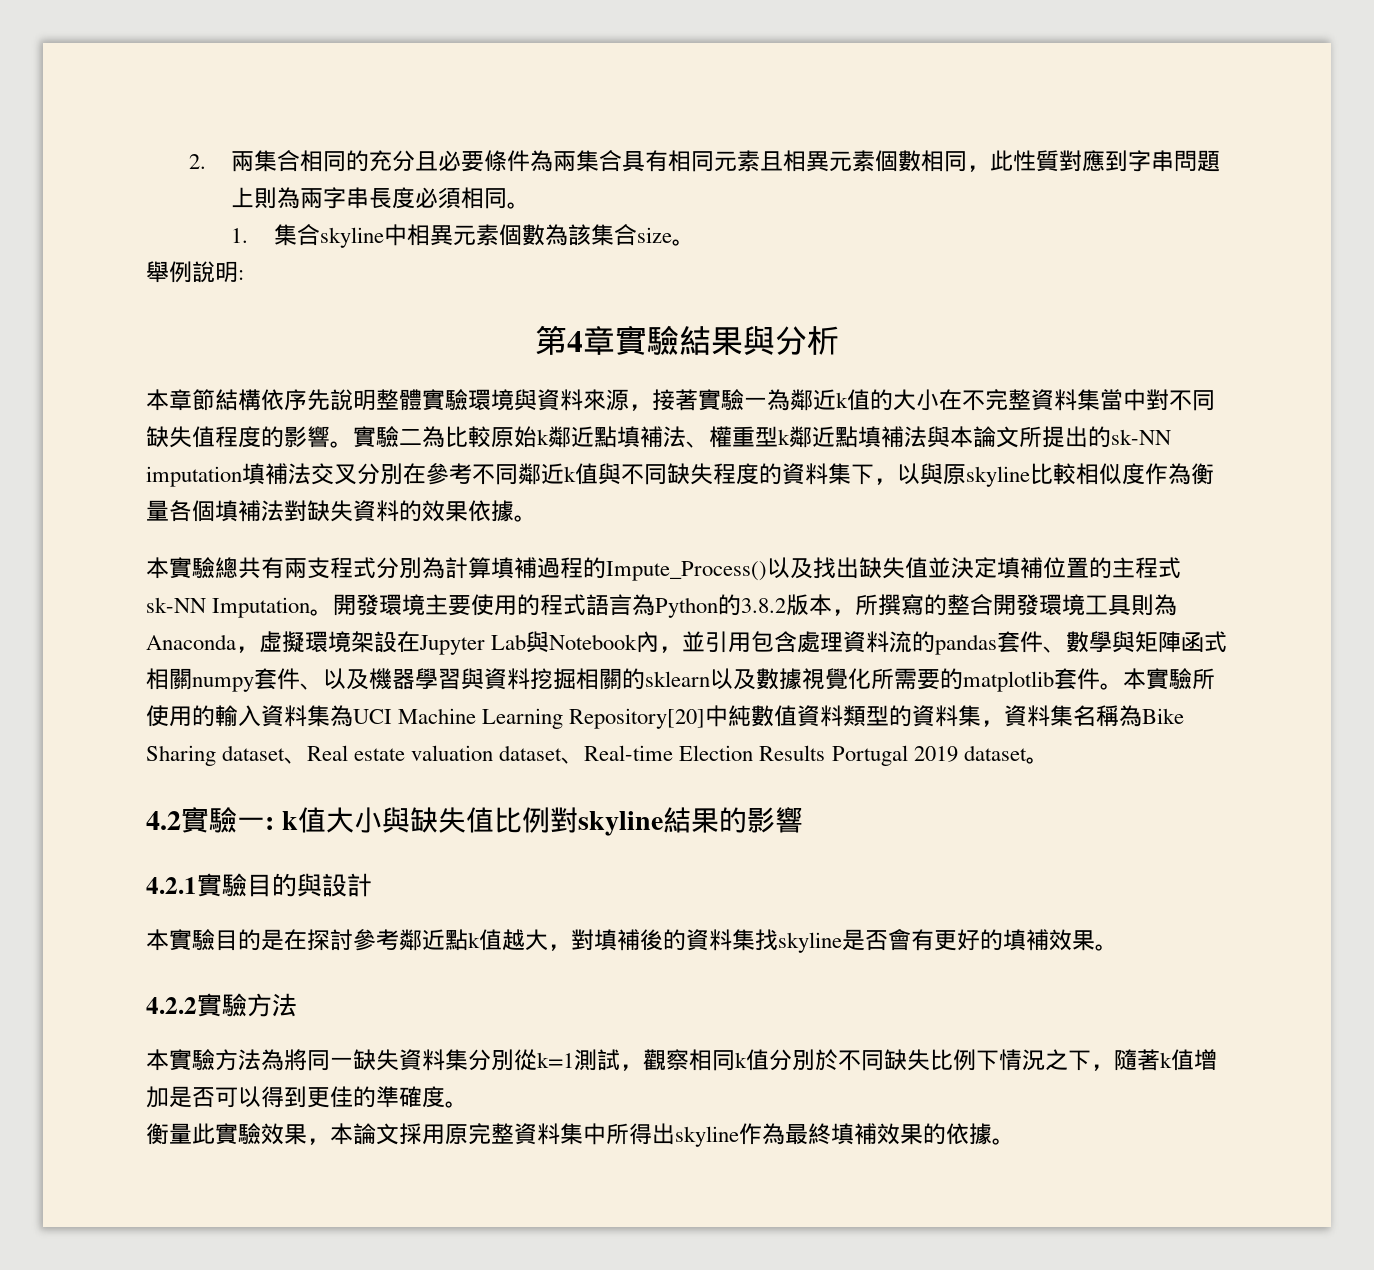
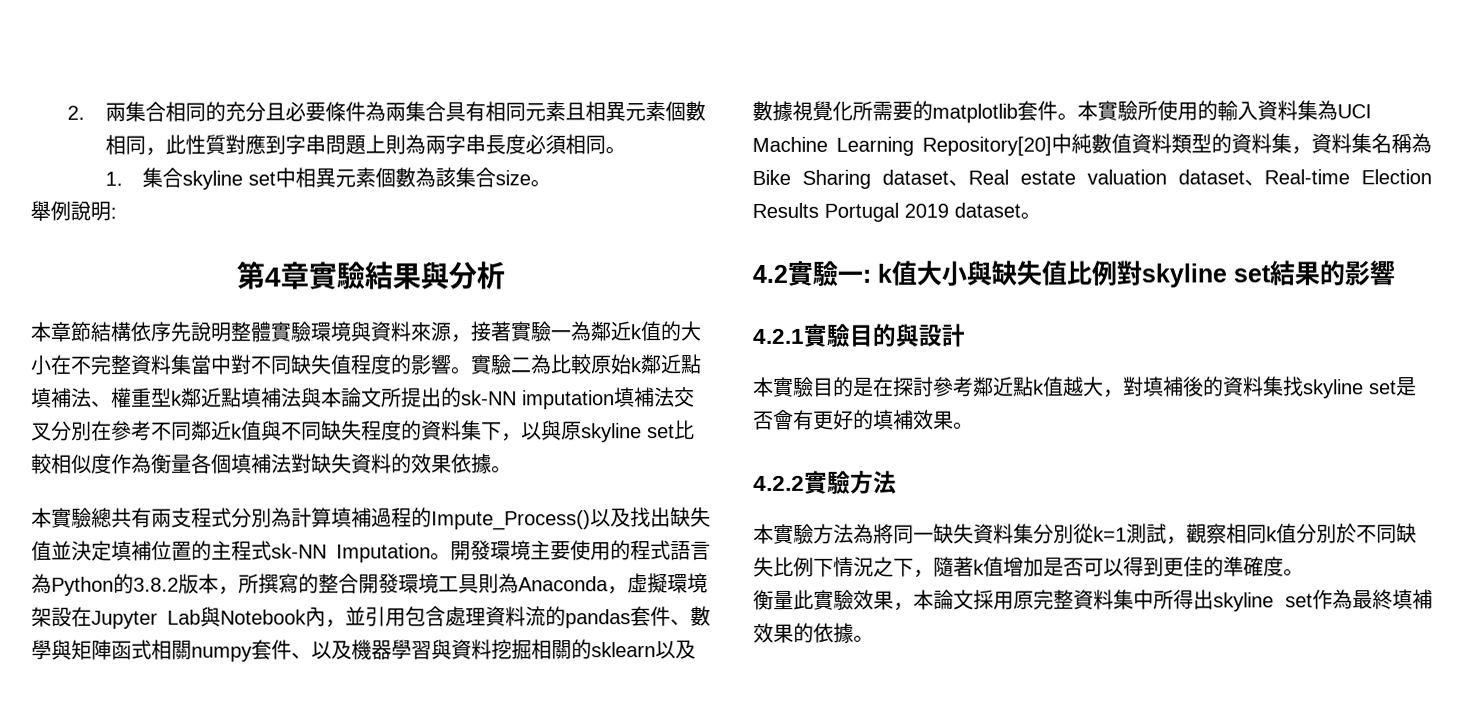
- 1.集合skyline中相異元素個數為該集合size。
+ 1.集合skyline set中相異元素個數為該集合size。
- 實驗二為比較原始k鄰近點填補法、權重型k鄰近點填補法與本論文所提出的sk-NN imputation填補法交叉分別在參考不同鄰近k值與不同缺失程度的資料集下，以與原skyline比較相似度作為衡量各個填補法對缺失資料的效果依據。
+ 實驗二為比較原始k鄰近點填補法、權重型k鄰近點填補法與本論文所提出的sk-NN imputation填補法交叉分別在參考不同鄰近k值與不同缺失程度的資料集下，以與原skyline set比較相似度作為衡量各個填補法對缺失資料的效果依據。
- 4.2實驗一: k值大小與缺失值比例對skyline結果的影響
+ 4.2實驗一: k值大小與缺失值比例對skyline set結果的影響
- 本實驗目的是在探討參考鄰近點k值越大，對填補後的資料集找skyline是否會有更好的填補效果。
+ 本實驗目的是在探討參考鄰近點k值越大，對填補後的資料集找skyline set是否會有更好的填補效果。
- 衡量此實驗效果，本論文採用原完整資料集中所得出skyline作為最終填補效果的依據。
+ 衡量此實驗效果，本論文採用原完整資料集中所得出skyline set作為最終填補效果的依據。

